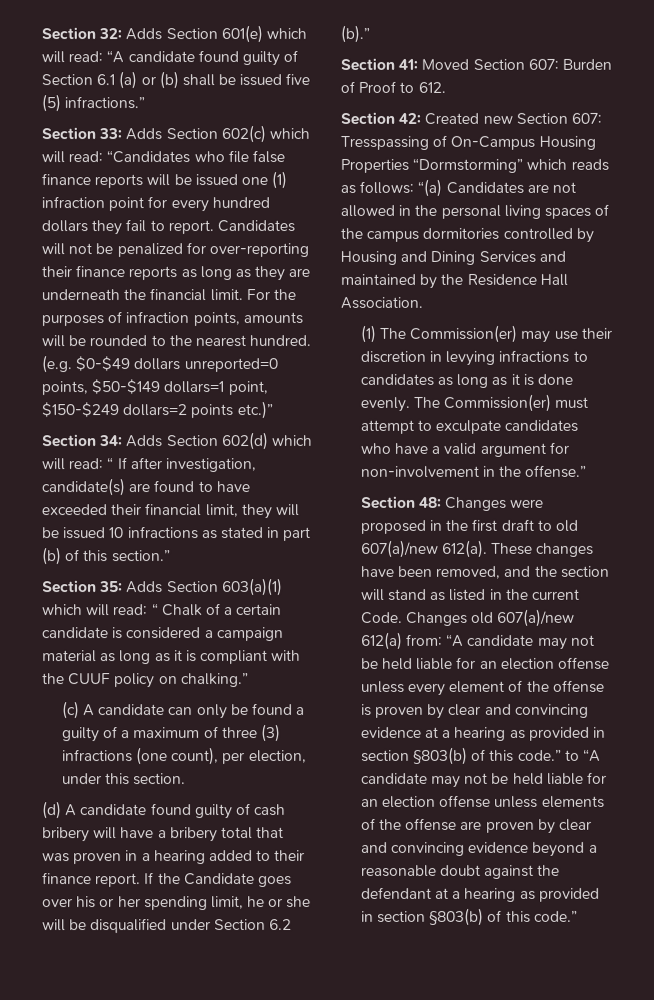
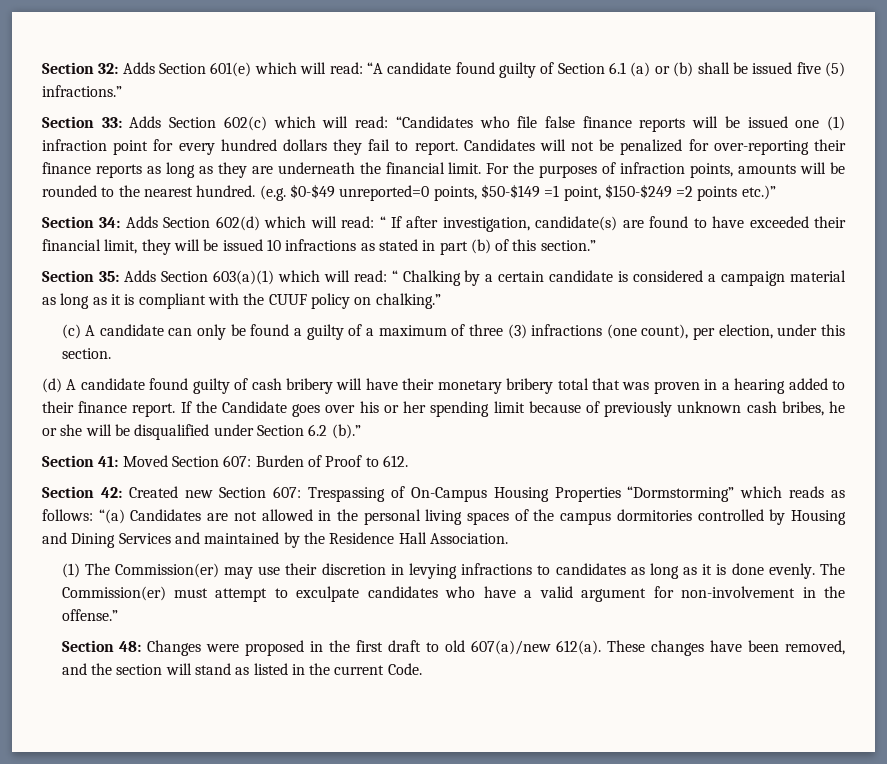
- (e.g. $0-$49 dollars unreported=0 points, $50-$149 dollars=1 point, $150-$249 dollars=2 points etc.)”
+ (e.g. $0-$49 unreported=0 points, $50-$149 =1 point, $150-$249 =2 points etc.)”
- Section 35: Adds Section 603(a)(1) which will read: “ Chalk of a certain candidate is considered a campaign material as long as it is compliant with the CUUF policy on chalking.”
+ Section 35: Adds Section 603(a)(1) which will read: “ Chalking by a certain candidate is considered a campaign material as long as it is compliant with the CUUF policy on chalking.”
- (d) A candidate found guilty of cash bribery will have a bribery total that was proven in a hearing added to their finance report.
+ (d) A candidate found guilty of cash bribery will have their monetary bribery total that was proven in a hearing added to their finance report.
- If the Candidate goes over his or her spending limit, he or she will be disqualified under Section 6.2 (b).”
+ If the Candidate goes over his or her spending limit because of previously unknown cash bribes, he or she will be disqualified under Section 6.2 (b).”
- Section 42: Created new Section 607: Tresspassing of On-Campus Housing Properties “Dormstorming” which reads as follows: “(a) Candidates are not allowed in the personal living spaces of the campus dormitories controlled by Housing and Dining Services and maintained by the Residence Hall Association.
+ Section 42: Created new Section 607: Trespassing of On-Campus Housing Properties “Dormstorming” which reads as follows: “(a) Candidates are not allowed in the personal living spaces of the campus dormitories controlled by Housing and Dining Services and maintained by the Residence Hall Association.
- Changes old 607(a)/new 612(a) from: “A candidate may not be held liable for an election offense unless every element of the offense is proven by clear and convincing evidence at a hearing as provided in section §803(b) of this code.” to “A candidate may not be held liable for an election offense unless elements of the offense are proven by clear and convincing evidence beyond a reasonable doubt against the defendant at a hearing as provided in section §803(b) of this code.”

